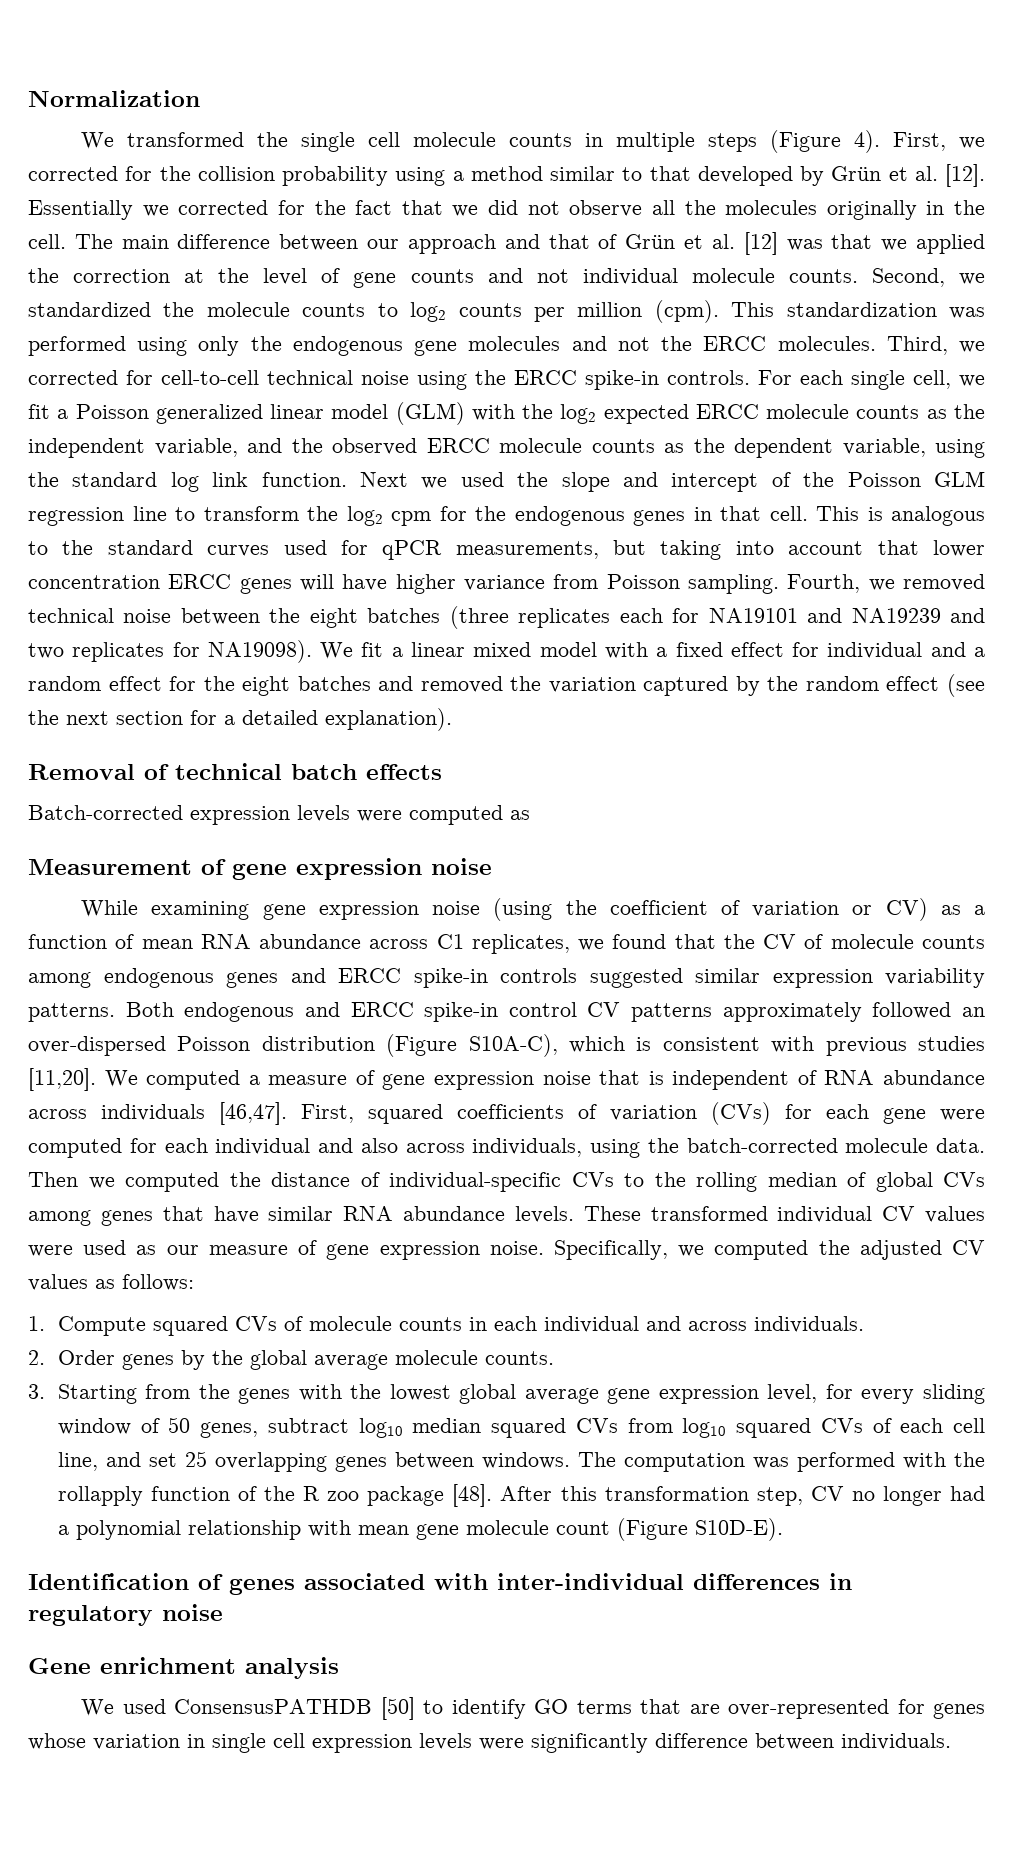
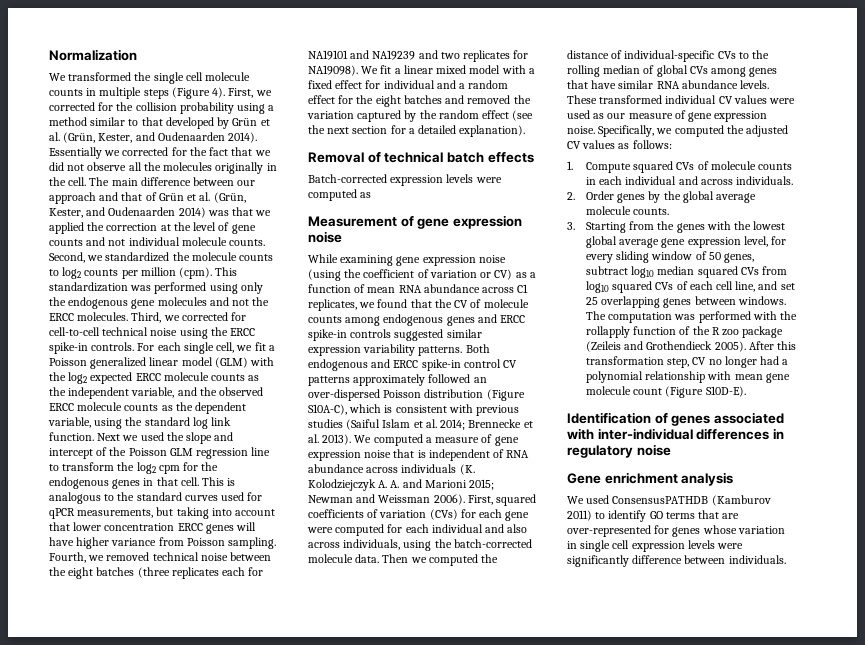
- First, we corrected for the collision probability using a method similar to that developed by Grün et al. [12].
+ First, we corrected for the collision probability using a method similar to that developed by Grün et al. (Grün, Kester, and Oudenaarden 2014).
- The main difference between our approach and that of Grün et al. [12] was that we applied the correction at the level of gene counts and not individual molecule counts.
+ The main difference between our approach and that of Grün et al. (Grün, Kester, and Oudenaarden 2014) was that we applied the correction at the level of gene counts and not individual molecule counts.
- Both endogenous and ERCC spike-in control CV patterns approximately followed an over-dispersed Poisson distribution (Figure S10A-C), which is consistent with previous studies [11,20].
+ Both endogenous and ERCC spike-in control CV patterns approximately followed an over-dispersed Poisson distribution (Figure S10A-C), which is consistent with previous studies (Saiful Islam et al. 2014; Brennecke et al. 2013).
- We computed a measure of gene expression noise that is independent of RNA abundance across individuals [46,47].
+ We computed a measure of gene expression noise that is independent of RNA abundance across individuals (K. Kolodziejczyk A. A. and Marioni 2015; Newman and Weissman 2006).
- The computation was performed with the rollapply function of the R zoo package [48].
+ The computation was performed with the rollapply function of the R zoo package (Zeileis and Grothendieck 2005).
- We used ConsensusPATHDB [50] to identify GO terms that are over-represented for genes whose variation in single cell expression levels were significantly difference between individuals.
+ We used ConsensusPATHDB (Kamburov 2011) to identify GO terms that are over-represented for genes whose variation in single cell expression levels were significantly difference between individuals.

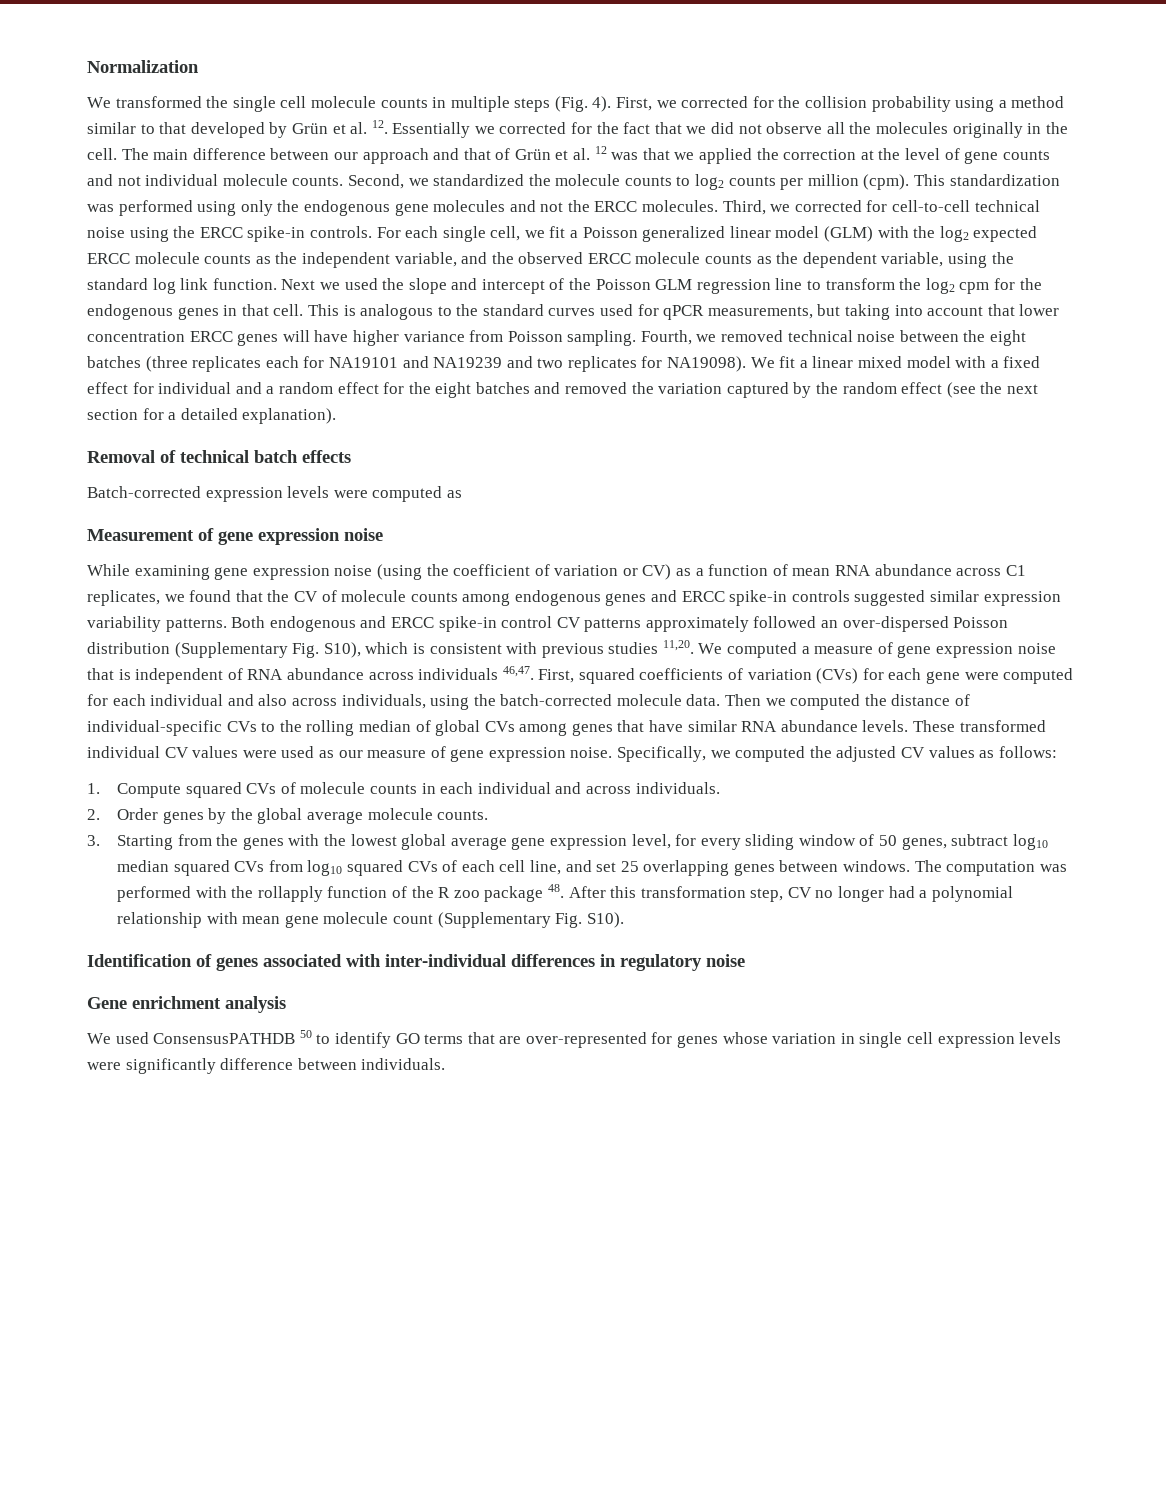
- We transformed the single cell molecule counts in multiple steps (Figure 4).
+ We transformed the single cell molecule counts in multiple steps (Fig. 4).
- First, we corrected for the collision probability using a method similar to that developed by Grün et al. (Grün, Kester, and Oudenaarden 2014). Essentially we corrected for the fact that we did not observe all the molecules originally in the cell.
+ First, we corrected for the collision probability using a method similar to that developed by Grün et al. 12. Essentially we corrected for the fact that we did not observe all the molecules originally in the cell.
- The main difference between our approach and that of Grün et al. (Grün, Kester, and Oudenaarden 2014) was that we applied the correction at the level of gene counts and not individual molecule counts.
+ The main difference between our approach and that of Grün et al. 12 was that we applied the correction at the level of gene counts and not individual molecule counts.
- Both endogenous and ERCC spike-in control CV patterns approximately followed an over-dispersed Poisson distribution (Figure S10A-C), which is consistent with previous studies (Saiful Islam et al. 2014; Brennecke et al. 2013).
+ Both endogenous and ERCC spike-in control CV patterns approximately followed an over-dispersed Poisson distribution (Supplementary Fig. S10), which is consistent with previous studies 11,20.
- We computed a measure of gene expression noise that is independent of RNA abundance across individuals (K. Kolodziejczyk A. A. and Marioni 2015; Newman and Weissman 2006).
+ We computed a measure of gene expression noise that is independent of RNA abundance across individuals 46,47.
- The computation was performed with the rollapply function of the R zoo package (Zeileis and Grothendieck 2005). After this transformation step, CV no longer had a polynomial relationship with mean gene molecule count (Figure S10D-E).
+ The computation was performed with the rollapply function of the R zoo package 48. After this transformation step, CV no longer had a polynomial relationship with mean gene molecule count (Supplementary Fig. S10).
- We used ConsensusPATHDB (Kamburov 2011) to identify GO terms that are over-represented for genes whose variation in single cell expression levels were significantly difference between individuals.
+ We used ConsensusPATHDB 50 to identify GO terms that are over-represented for genes whose variation in single cell expression levels were significantly difference between individuals.

